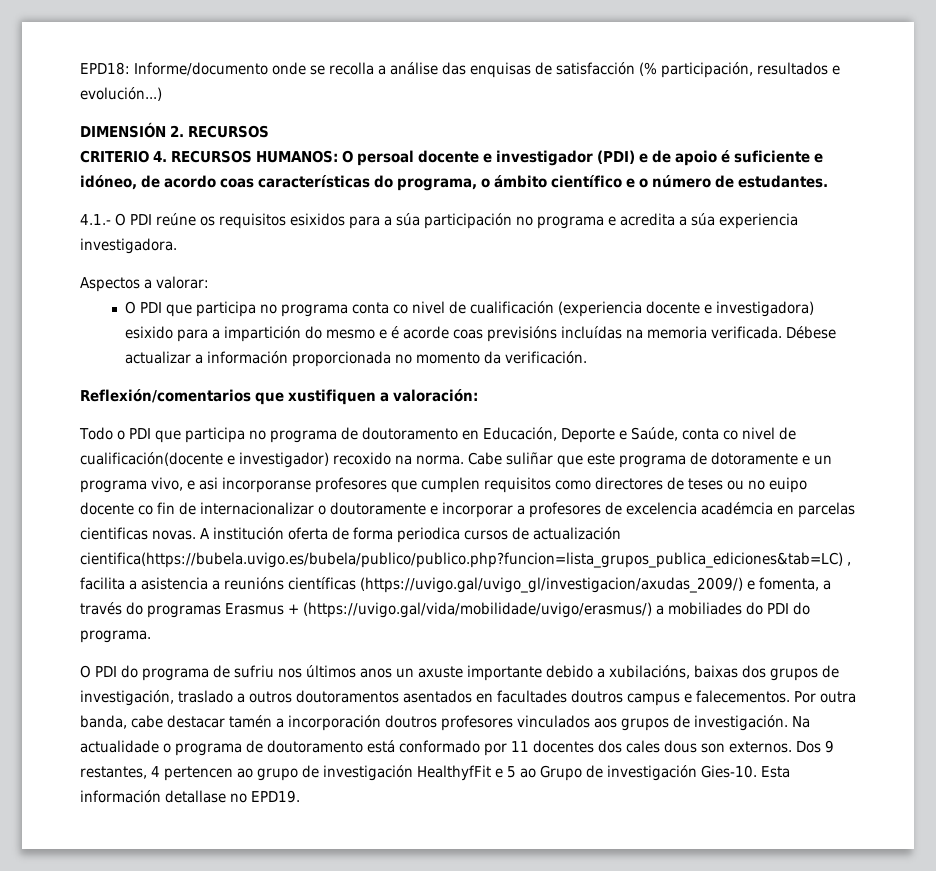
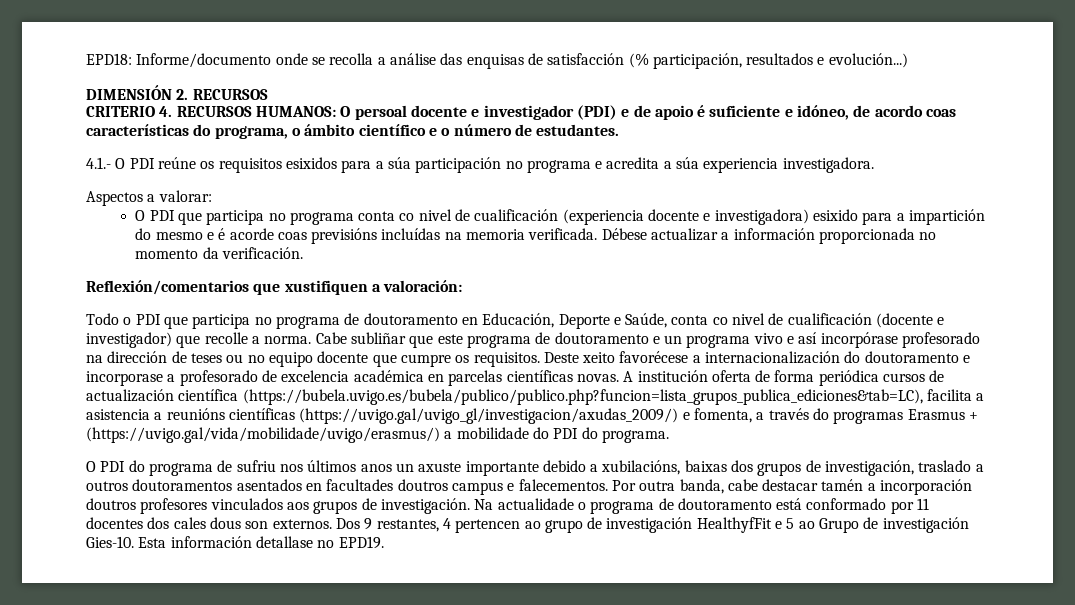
- Todo o PDI que participa no programa de doutoramento en Educación, Deporte e Saúde, conta co nivel de cualificación(docente e investigador) recoxido na norma.
+ Todo o PDI que participa no programa de doutoramento en Educación, Deporte e Saúde, conta co nivel de cualificación (docente e investigador) que recolle a norma.
- Cabe suliñar que este programa de dotoramente e un programa vivo, e asi incorporanse profesores que cumplen requisitos como directores de teses ou no euipo docente co fin de internacionalizar o doutoramente e incorporar a profesores de excelencia académcia en parcelas cientificas novas.
+ Cabe subliñar que este programa de doutoramento e un programa vivo e así incorpórase profesorado na dirección de teses ou no equipo docente que cumpre os requisitos. Deste xeito favorécese a internacionalización do doutoramento e incorporase a profesorado de excelencia académica en parcelas científicas novas.
- A institución oferta de forma periodica cursos de actualización cientifica(https://bubela.uvigo.es/bubela/publico/publico.php?funcion=lista_grupos_publica_ediciones&tab=LC) , facilita a asistencia a reunións científicas (https://uvigo.gal/uvigo_gl/investigacion/axudas_2009/) e fomenta, a través do programas Erasmus + (https://uvigo.gal/vida/mobilidade/uvigo/erasmus/) a mobiliades do PDI do programa.
+ A institución oferta de forma periódica cursos de actualización científica (https://bubela.uvigo.es/bubela/publico/publico.php?funcion=lista_grupos_publica_ediciones&tab=LC), facilita a asistencia a reunións científicas (https://uvigo.gal/uvigo_gl/investigacion/axudas_2009/) e fomenta, a través do programas Erasmus + (https://uvigo.gal/vida/mobilidade/uvigo/erasmus/) a mobilidade do PDI do programa.

